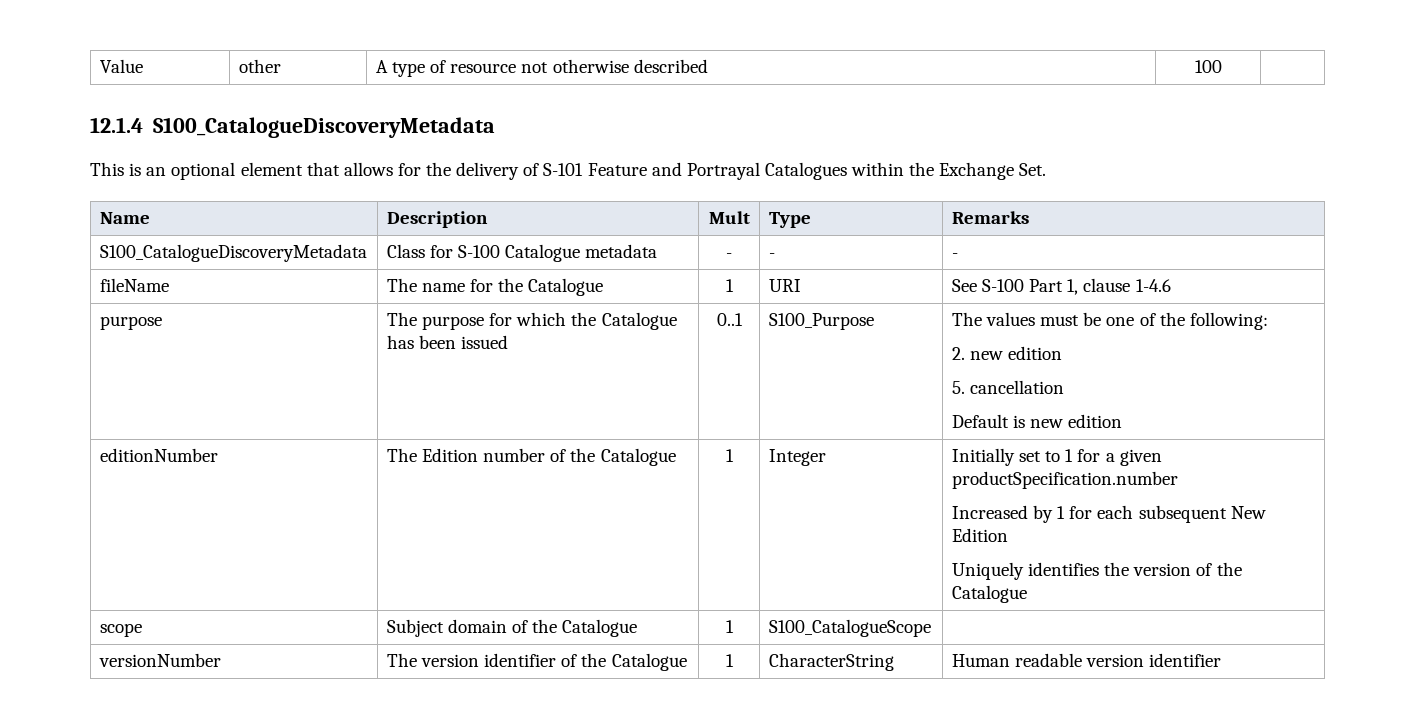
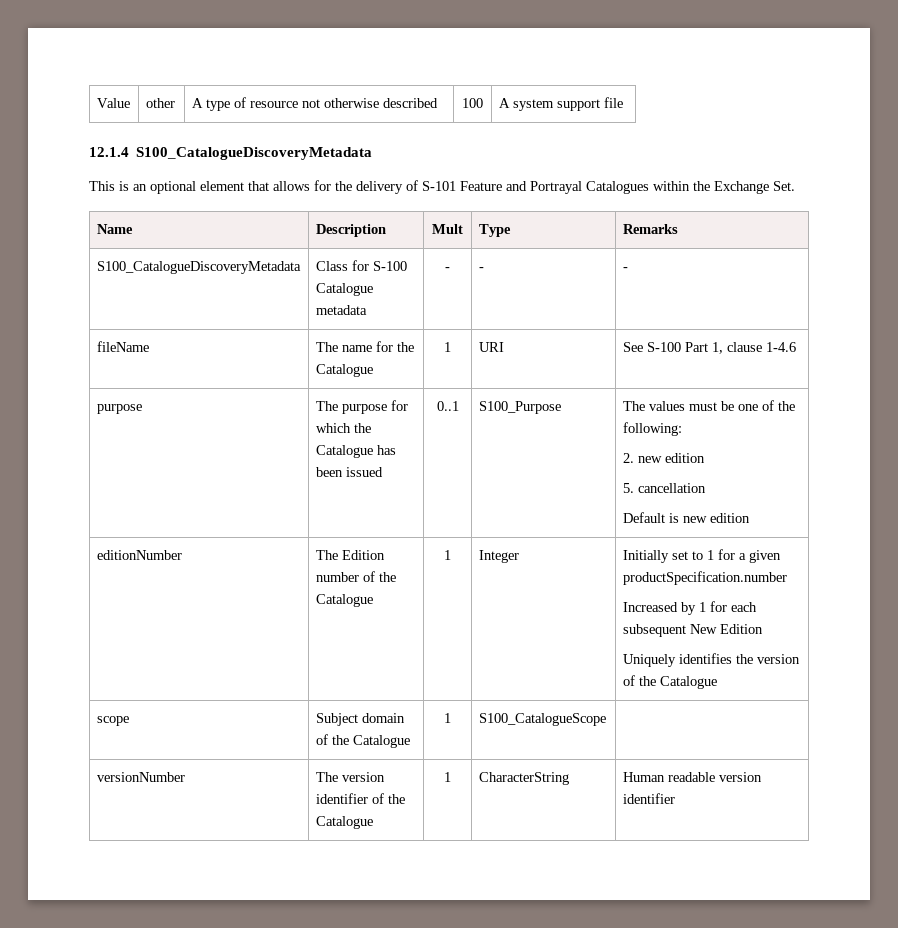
- Value | other | A type of resource not otherwise described | 100 |
+ Value | other | A type of resource not otherwise described | 100 | A system support file

